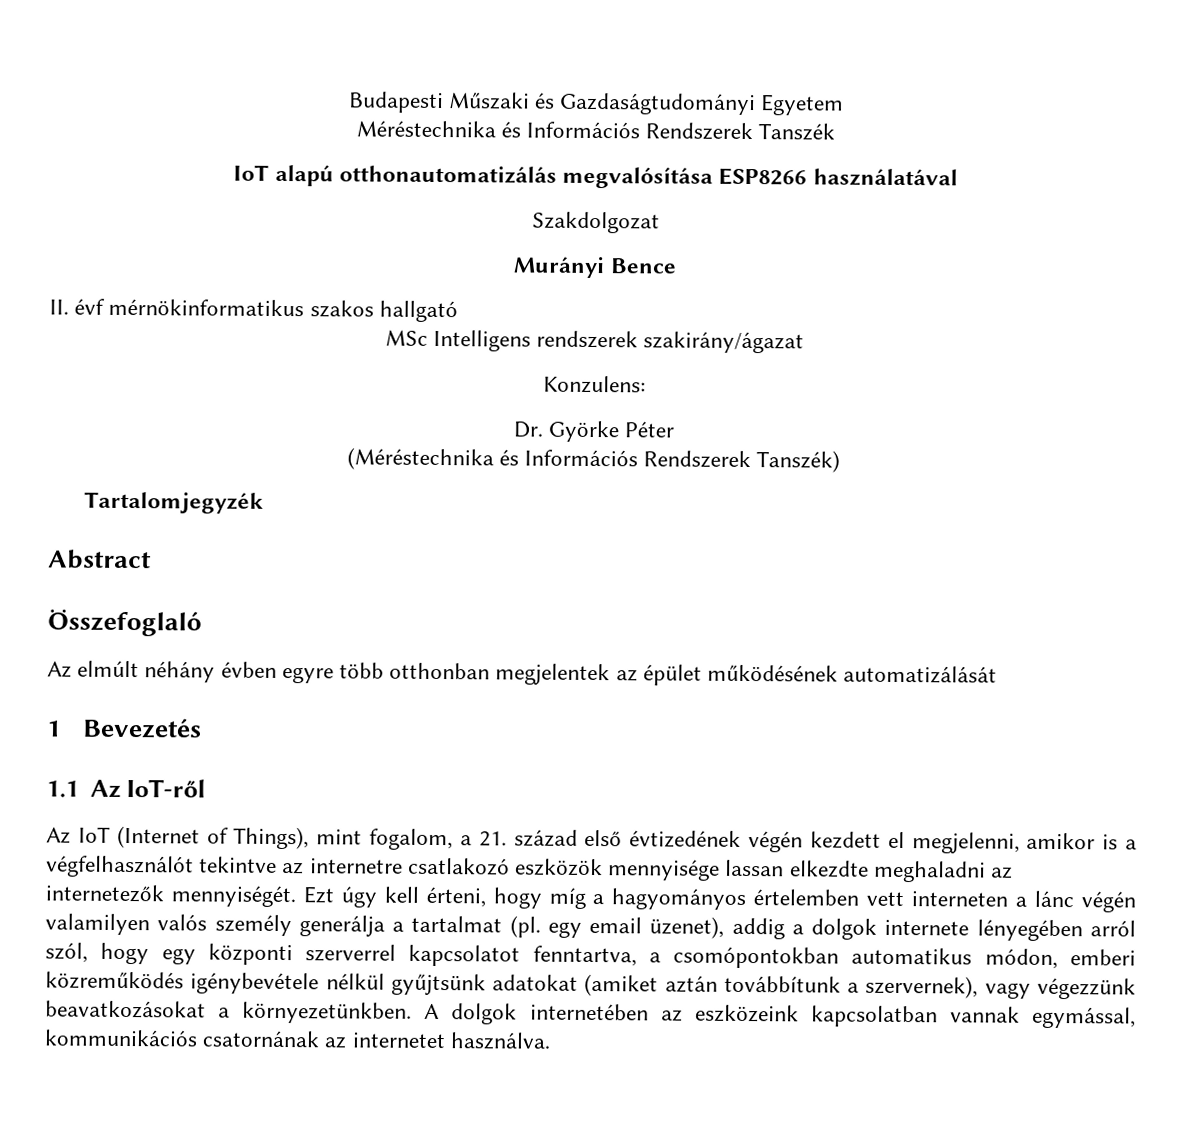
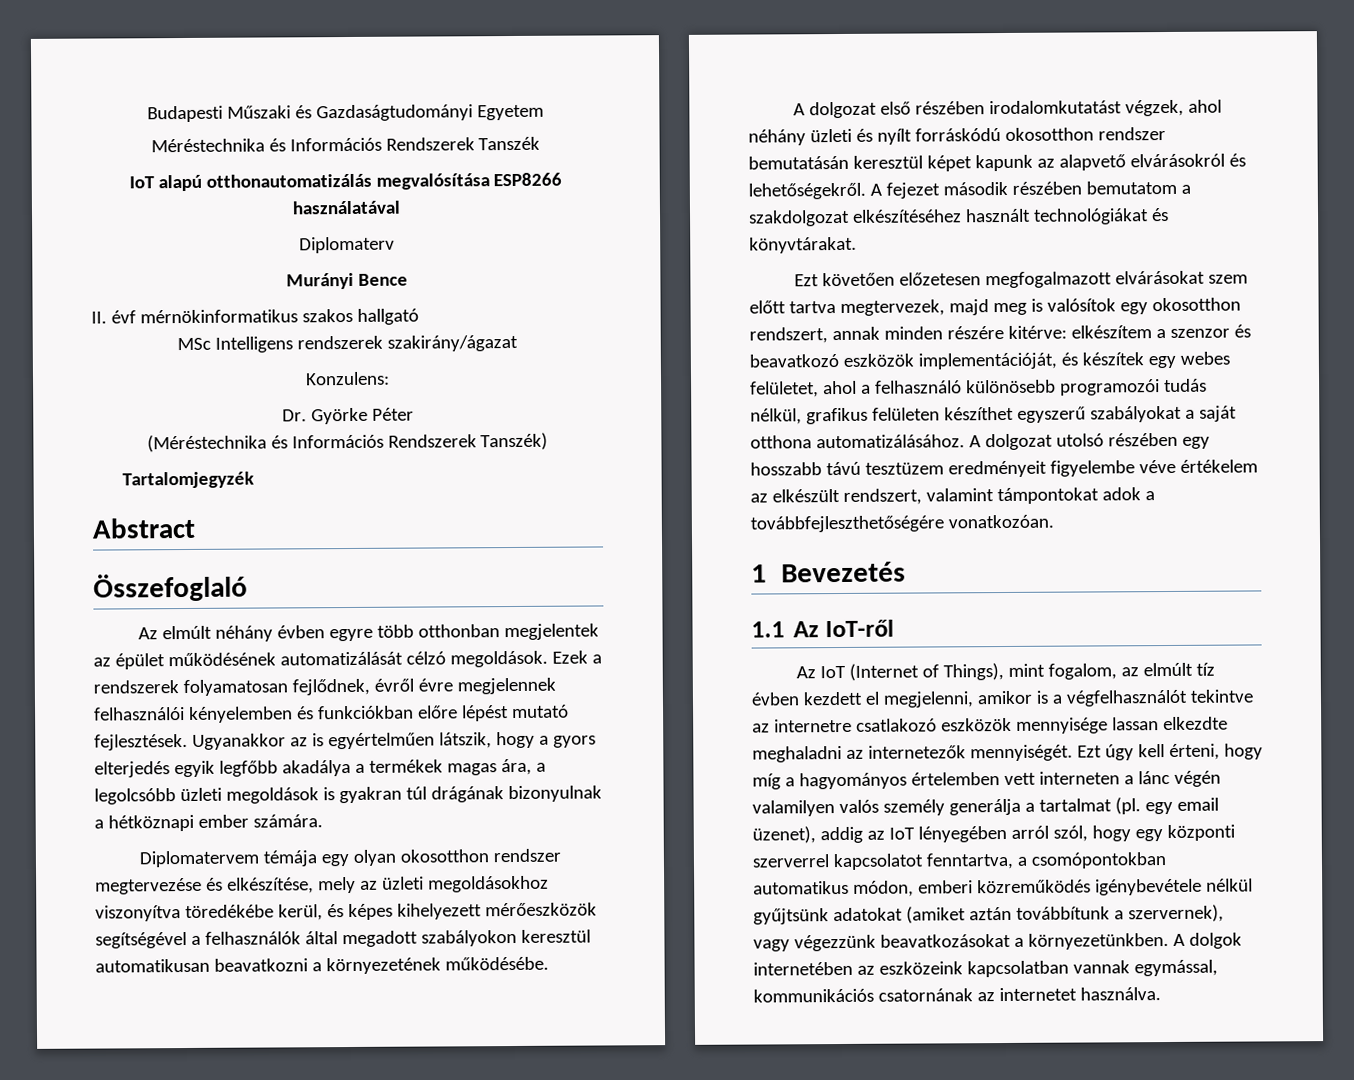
- Szakdolgozat
+ Diplomaterv
- Az elmúlt néhány évben egyre több otthonban megjelentek az épület működésének automatizálását
+ Az elmúlt néhány évben egyre több otthonban megjelentek az épület működésének automatizálását célzó megoldások. Ezek a rendszerek folyamatosan fejlődnek, évről évre megjelennek felhasználói kényelemben és funkciókban előre lépést mutató fejlesztések. Ugyanakkor az is egyértelműen látszik, hogy a gyors elterjedés egyik legfőbb akadálya a termékek magas ára, a legolcsóbb üzleti megoldások is gyakran túl drágának bizonyulnak a hétköznapi ember számára.
+ Diplomatervem témája egy olyan okosotthon rendszer megtervezése és elkészítése, mely az üzleti megoldásokhoz viszonyítva töredékébe kerül, és képes kihelyezett mérőeszközök segítségével a felhasználók által megadott szabályokon keresztül automatikusan beavatkozni a környezetének működésébe.
+ A dolgozat első részében irodalomkutatást végzek, ahol néhány üzleti és nyílt forráskódú okosotthon rendszer bemutatásán keresztül képet kapunk az alapvető elvárásokról és lehetőségekről. A fejezet második részében bemutatom a szakdolgozat elkészítéséhez használt technológiákat és könyvtárakat.
+ Ezt követően előzetesen megfogalmazott elvárásokat szem előtt tartva megtervezek, majd meg is valósítok egy okosotthon rendszert, annak minden részére kitérve: elkészítem a szenzor és beavatkozó eszközök implementációját, és készítek egy webes felületet, ahol a felhasználó különösebb programozói tudás nélkül, grafikus felületen készíthet egyszerű szabályokat a saját otthona automatizálásához. A dolgozat utolsó részében egy hosszabb távú tesztüzem eredményeit figyelembe véve értékelem az elkészült rendszert, valamint támpontokat adok a továbbfejleszthetőségére vonatkozóan.
- Az IoT (Internet of Things), mint fogalom, a 21. század első évtizedének végén kezdett el megjelenni, amikor is a végfelhasználót tekintve az internetre csatlakozó eszközök mennyisége lassan elkezdte meghaladni az internetezők mennyiségét.
+ Az IoT (Internet of Things), mint fogalom, az elmúlt tíz évben kezdett el megjelenni, amikor is a végfelhasználót tekintve az internetre csatlakozó eszközök mennyisége lassan elkezdte meghaladni az internetezők mennyiségét.
- Ezt úgy kell érteni, hogy míg a hagyományos értelemben vett interneten a lánc végén valamilyen valós személy generálja a tartalmat (pl. egy email üzenet), addig a dolgok internete lényegében arról szól, hogy egy központi szerverrel kapcsolatot fenntartva, a csomópontokban automatikus módon, emberi közreműködés igénybevétele nélkül gyűjtsünk adatokat (amiket aztán továbbítunk a szervernek), vagy végezzünk beavatkozásokat a környezetünkben.
+ Ezt úgy kell érteni, hogy míg a hagyományos értelemben vett interneten a lánc végén valamilyen valós személy generálja a tartalmat (pl. egy email üzenet), addig az IoT lényegében arról szól, hogy egy központi szerverrel kapcsolatot fenntartva, a csomópontokban automatikus módon, emberi közreműködés igénybevétele nélkül gyűjtsünk adatokat (amiket aztán továbbítunk a szervernek), vagy végezzünk beavatkozásokat a környezetünkben.

